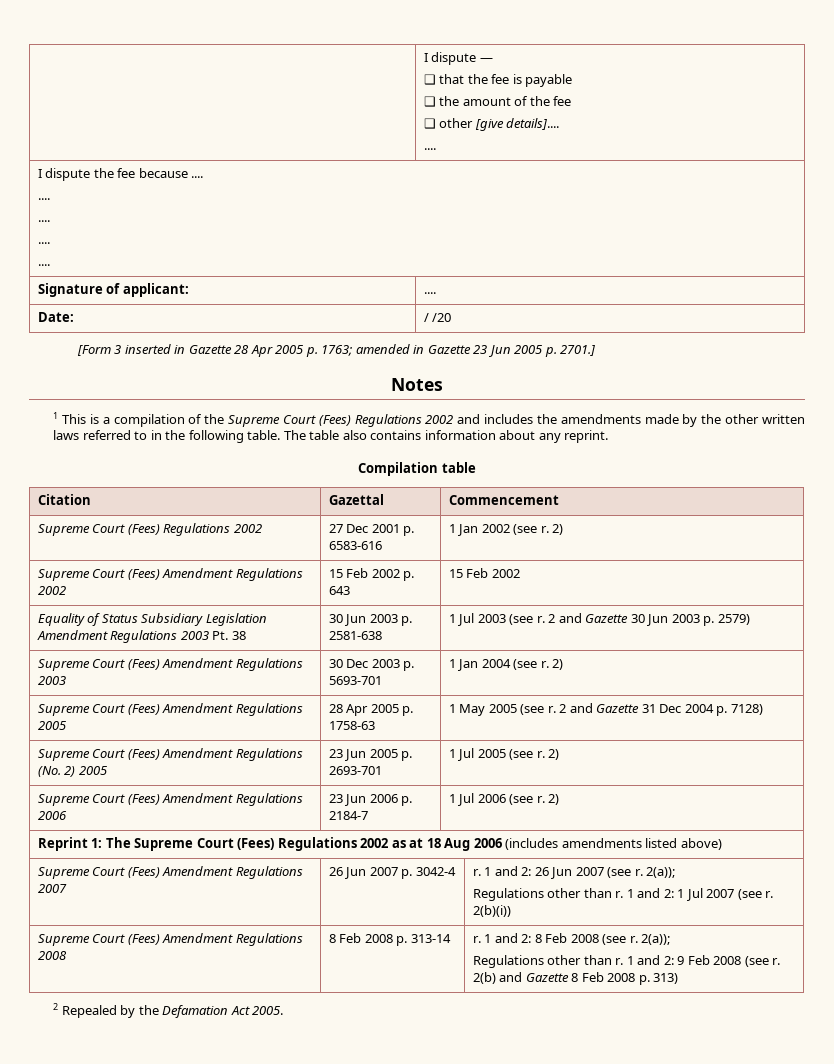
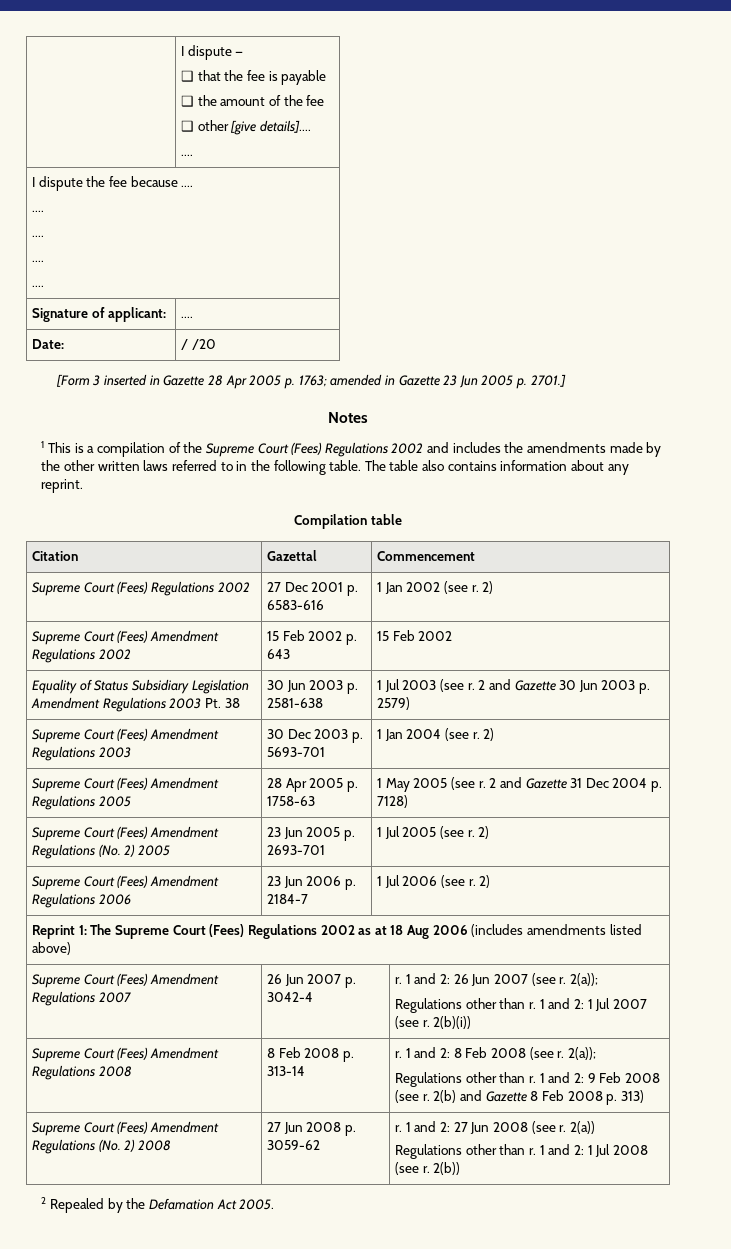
+ Supreme Court (Fees) Amendment Regulations (No. 2) 2008 | 27 Jun 2008 p. 3059-62 | r. 1 and 2: 27 Jun 2008 (see r. 2(a))
+ Regulations other than r. 1 and 2: 1 Jul 2008 (see r. 2(b))

